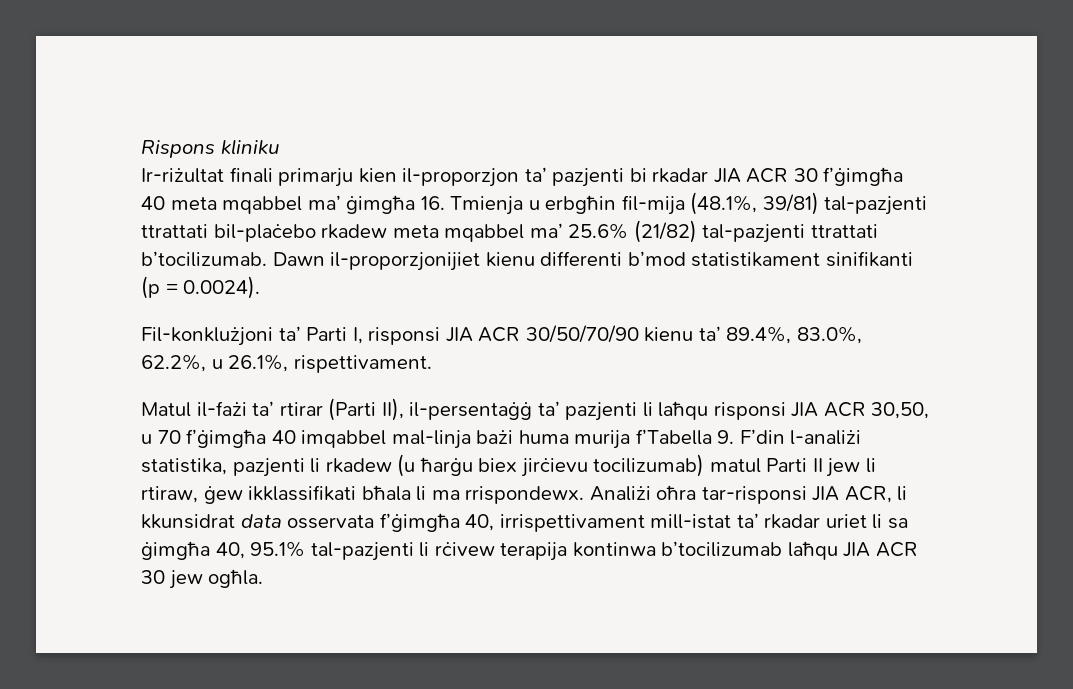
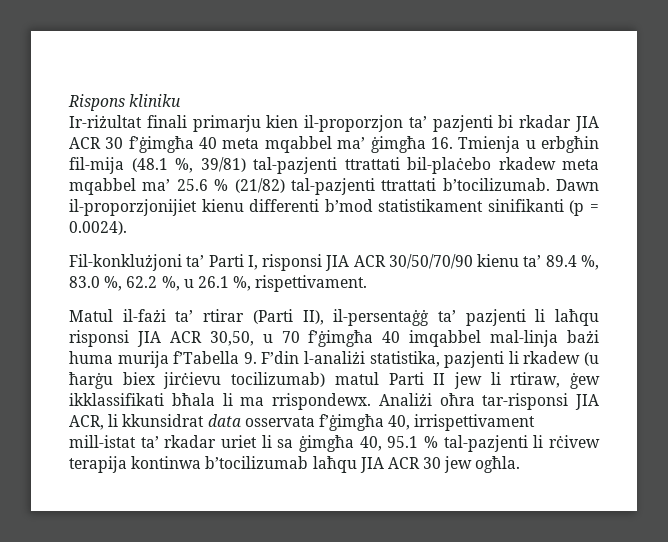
- Ir-riżultat finali primarju kien il-proporzjon ta’ pazjenti bi rkadar JIA ACR 30 f’ġimgħa 40 meta mqabbel ma’ ġimgħa 16. Tmienja u erbgħin fil-mija (48.1%, 39/81) tal-pazjenti ttrattati bil-plaċebo rkadew meta mqabbel ma’ 25.6% (21/82) tal-pazjenti ttrattati b’tocilizumab.
+ Ir-riżultat finali primarju kien il-proporzjon ta’ pazjenti bi rkadar JIA ACR 30 f’ġimgħa 40 meta mqabbel ma’ ġimgħa 16. Tmienja u erbgħin fil-mija (48.1 %, 39/81) tal-pazjenti ttrattati bil-plaċebo rkadew meta mqabbel ma’ 25.6 % (21/82) tal-pazjenti ttrattati b’tocilizumab.
- Fil-konklużjoni ta’ Parti I, risponsi JIA ACR 30/50/70/90 kienu ta’ 89.4%, 83.0%, 62.2%, u 26.1%, rispettivament.
+ Fil-konklużjoni ta’ Parti I, risponsi JIA ACR 30/50/70/90 kienu ta’ 89.4 %, 83.0 %, 62.2 %, u 26.1 %, rispettivament.
- Analiżi oħra tar-risponsi JIA ACR, li kkunsidrat data osservata f’ġimgħa 40, irrispettivament mill-istat ta’ rkadar uriet li sa ġimgħa 40, 95.1% tal-pazjenti li rċivew terapija kontinwa b’tocilizumab laħqu JIA ACR 30 jew ogħla.
+ Analiżi oħra tar-risponsi JIA ACR, li kkunsidrat data osservata f’ġimgħa 40, irrispettivament mill-istat ta’ rkadar uriet li sa ġimgħa 40, 95.1 % tal-pazjenti li rċivew terapija kontinwa b’tocilizumab laħqu JIA ACR 30 jew ogħla.

